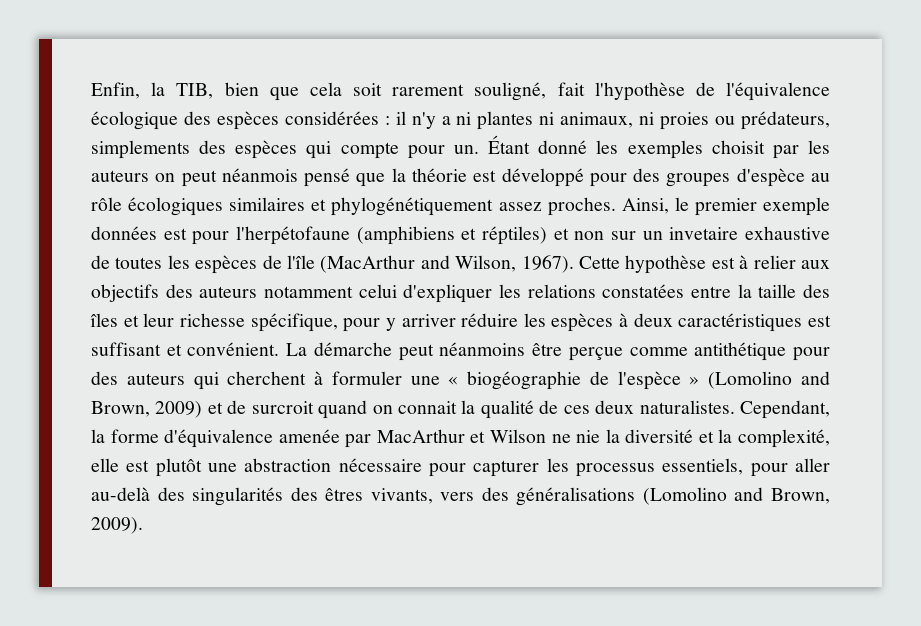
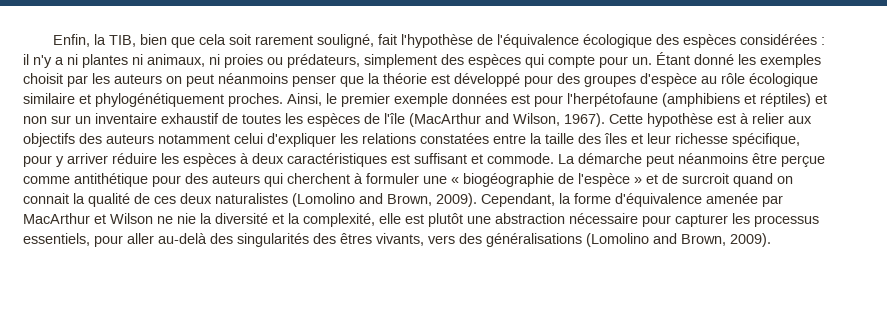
- Enfin, la TIB, bien que cela soit rarement souligné, fait l'hypothèse de l'équivalence écologique des espèces considérées : il n'y a ni plantes ni animaux, ni proies ou prédateurs, simplements des espèces qui compte pour un.
+ Enfin, la TIB, bien que cela soit rarement souligné, fait l'hypothèse de l'équivalence écologique des espèces considérées : il n'y a ni plantes ni animaux, ni proies ou prédateurs, simplement des espèces qui compte pour un.
- Étant donné les exemples choisit par les auteurs on peut néanmois pensé que la théorie est développé pour des groupes d'espèce au rôle écologiques similaires et phylogénétiquement assez proches.
+ Étant donné les exemples choisit par les auteurs on peut néanmoins penser que la théorie est développé pour des groupes d'espèce au rôle écologique similaire et phylogénétiquement proches.
- Ainsi, le premier exemple données est pour l'herpétofaune (amphibiens et réptiles) et non sur un invetaire exhaustive de toutes les espèces de l'île (MacArthur and Wilson, 1967).
+ Ainsi, le premier exemple données est pour l'herpétofaune (amphibiens et réptiles) et non sur un inventaire exhaustif de toutes les espèces de l'île (MacArthur and Wilson, 1967).
- Cette hypothèse est à relier aux objectifs des auteurs notamment celui d'expliquer les relations constatées entre la taille des îles et leur richesse spécifique, pour y arriver réduire les espèces à deux caractéristiques est suffisant et convénient.
+ Cette hypothèse est à relier aux objectifs des auteurs notamment celui d'expliquer les relations constatées entre la taille des îles et leur richesse spécifique, pour y arriver réduire les espèces à deux caractéristiques est suffisant et commode.
- La démarche peut néanmoins être perçue comme antithétique pour des auteurs qui cherchent à formuler une « biogéographie de l'espèce » (Lomolino and Brown, 2009) et de surcroit quand on connait la qualité de ces deux naturalistes.
+ La démarche peut néanmoins être perçue comme antithétique pour des auteurs qui cherchent à formuler une « biogéographie de l'espèce » et de surcroit quand on connait la qualité de ces deux naturalistes (Lomolino and Brown, 2009).

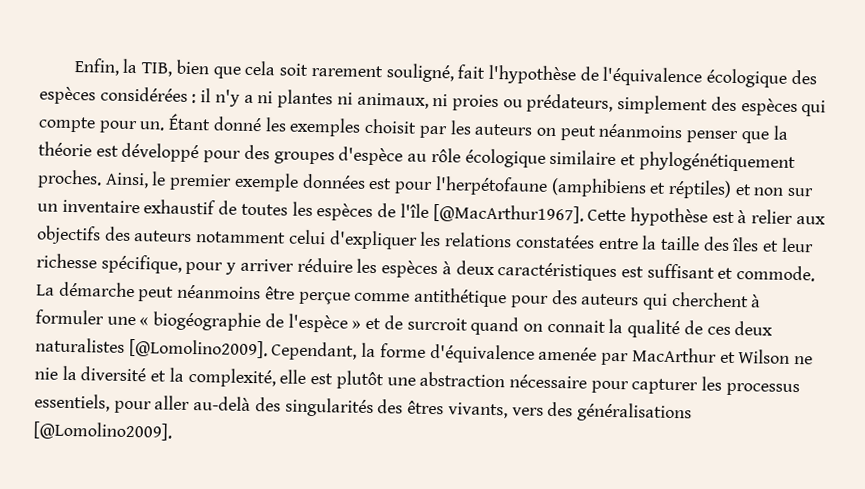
- Ainsi, le premier exemple données est pour l'herpétofaune (amphibiens et réptiles) et non sur un inventaire exhaustif de toutes les espèces de l'île (MacArthur and Wilson, 1967).
+ Ainsi, le premier exemple données est pour l'herpétofaune (amphibiens et réptiles) et non sur un inventaire exhaustif de toutes les espèces de l'île [@MacArthur1967].
- La démarche peut néanmoins être perçue comme antithétique pour des auteurs qui cherchent à formuler une « biogéographie de l'espèce » et de surcroit quand on connait la qualité de ces deux naturalistes (Lomolino and Brown, 2009).
+ La démarche peut néanmoins être perçue comme antithétique pour des auteurs qui cherchent à formuler une « biogéographie de l'espèce » et de surcroit quand on connait la qualité de ces deux naturalistes [@Lomolino2009].
- Cependant, la forme d'équivalence amenée par MacArthur et Wilson ne nie la diversité et la complexité, elle est plutôt une abstraction nécessaire pour capturer les processus essentiels, pour aller au-delà des singularités des êtres vivants, vers des généralisations (Lomolino and Brown, 2009).
+ Cependant, la forme d'équivalence amenée par MacArthur et Wilson ne nie la diversité et la complexité, elle est plutôt une abstraction nécessaire pour capturer les processus essentiels, pour aller au-delà des singularités des êtres vivants, vers des généralisations [@Lomolino2009].

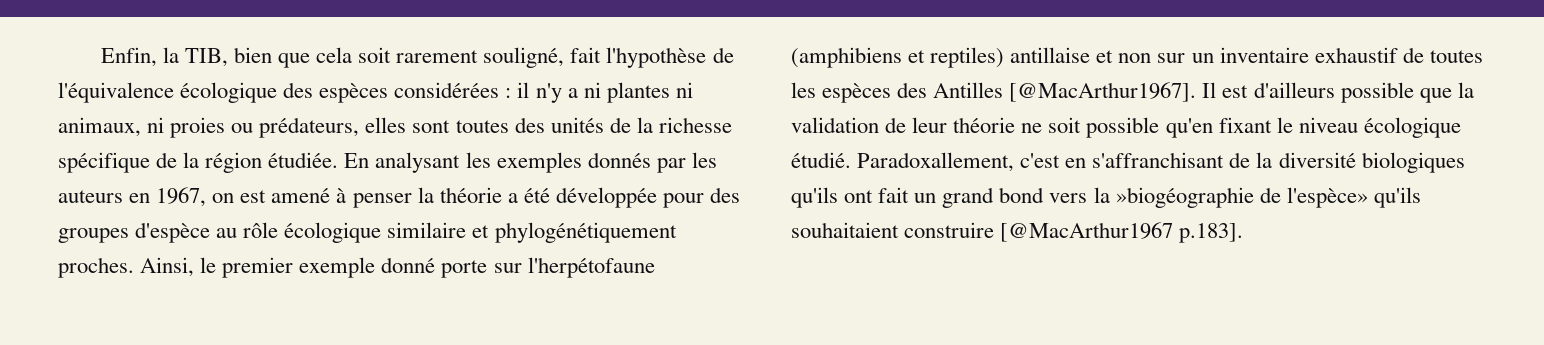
- Enfin, la TIB, bien que cela soit rarement souligné, fait l'hypothèse de l'équivalence écologique des espèces considérées : il n'y a ni plantes ni animaux, ni proies ou prédateurs, simplement des espèces qui compte pour un. Étant donné les exemples choisit par les auteurs on peut néanmoins penser que la théorie est développé pour des groupes d'espèce au rôle écologique similaire et phylogénétiquement proches.
+ Enfin, la TIB, bien que cela soit rarement souligné, fait l'hypothèse de l'équivalence écologique des espèces considérées : il n'y a ni plantes ni animaux, ni proies ou prédateurs, elles sont toutes des unités de la richesse spécifique de la région étudiée. En analysant les exemples donnés par les auteurs en 1967, on est amené à penser la théorie a été développée pour des groupes d'espèce au rôle écologique similaire et phylogénétiquement proches.
- Ainsi, le premier exemple données est pour l'herpétofaune (amphibiens et réptiles) et non sur un inventaire exhaustif de toutes les espèces de l'île [@MacArthur1967]. Cette hypothèse est à relier aux objectifs des auteurs notamment celui d'expliquer les relations constatées entre la taille des îles et leur richesse spécifique, pour y arriver réduire les espèces à deux caractéristiques est suffisant et commode. La démarche peut néanmoins être perçue comme antithétique pour des auteurs qui cherchent à formuler une « biogéographie de l'espèce » et de surcroit quand on connait la qualité de ces deux naturalistes [@Lomolino2009]. Cependant, la forme d'équivalence amenée par MacArthur et Wilson ne nie la diversité et la complexité, elle est plutôt une abstraction nécessaire pour capturer les processus essentiels, pour aller au-delà des singularités des êtres vivants, vers des généralisations [@Lomolino2009].
+ Ainsi, le premier exemple donné porte sur l'herpétofaune (amphibiens et reptiles) antillaise et non sur un inventaire exhaustif de toutes les espèces des Antilles [@MacArthur1967]. Il est d'ailleurs possible que la validation de leur théorie ne soit possible qu'en fixant le niveau écologique étudié. Paradoxallement, c'est en s'affranchisant de la diversité biologiques qu'ils ont fait un grand bond vers la »biogéographie de l'espèce» qu'ils souhaitaient construire [@MacArthur1967 p.183].

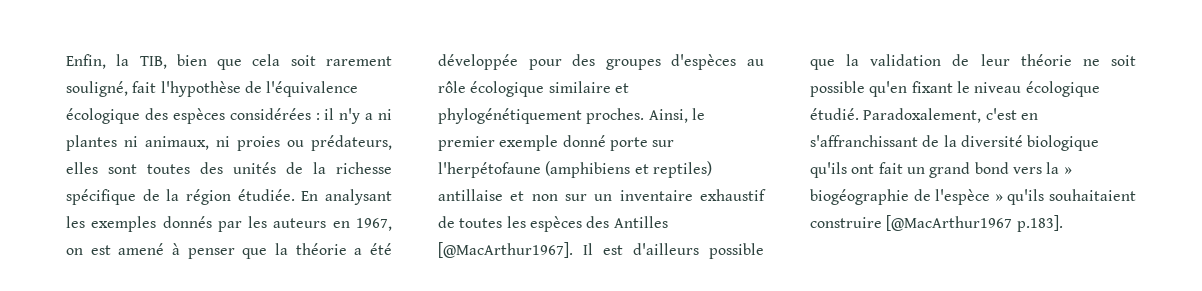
- En analysant les exemples donnés par les auteurs en 1967, on est amené à penser la théorie a été développée pour des groupes d'espèce au rôle écologique similaire et phylogénétiquement proches.
+ En analysant les exemples donnés par les auteurs en 1967, on est amené à penser que la théorie a été développée pour des groupes d'espèces au rôle écologique similaire et phylogénétiquement proches.
- Paradoxallement, c'est en s'affranchisant de la diversité biologiques qu'ils ont fait un grand bond vers la »biogéographie de l'espèce» qu'ils souhaitaient construire [@MacArthur1967 p.183].
+ Paradoxalement, c'est en s'affranchissant de la diversité biologique qu'ils ont fait un grand bond vers la » biogéographie de l'espèce » qu'ils souhaitaient construire [@MacArthur1967 p.183].

